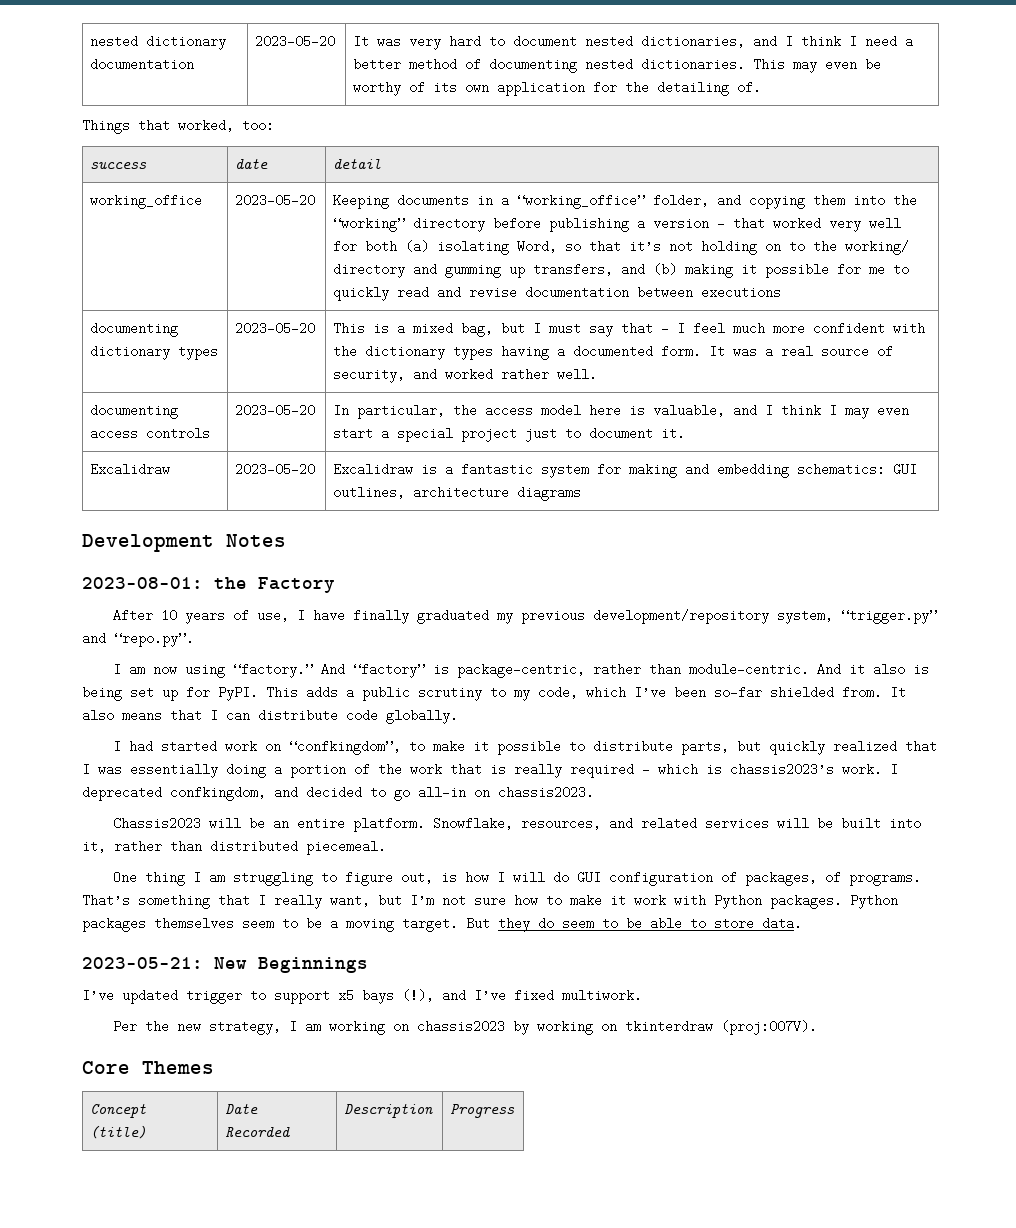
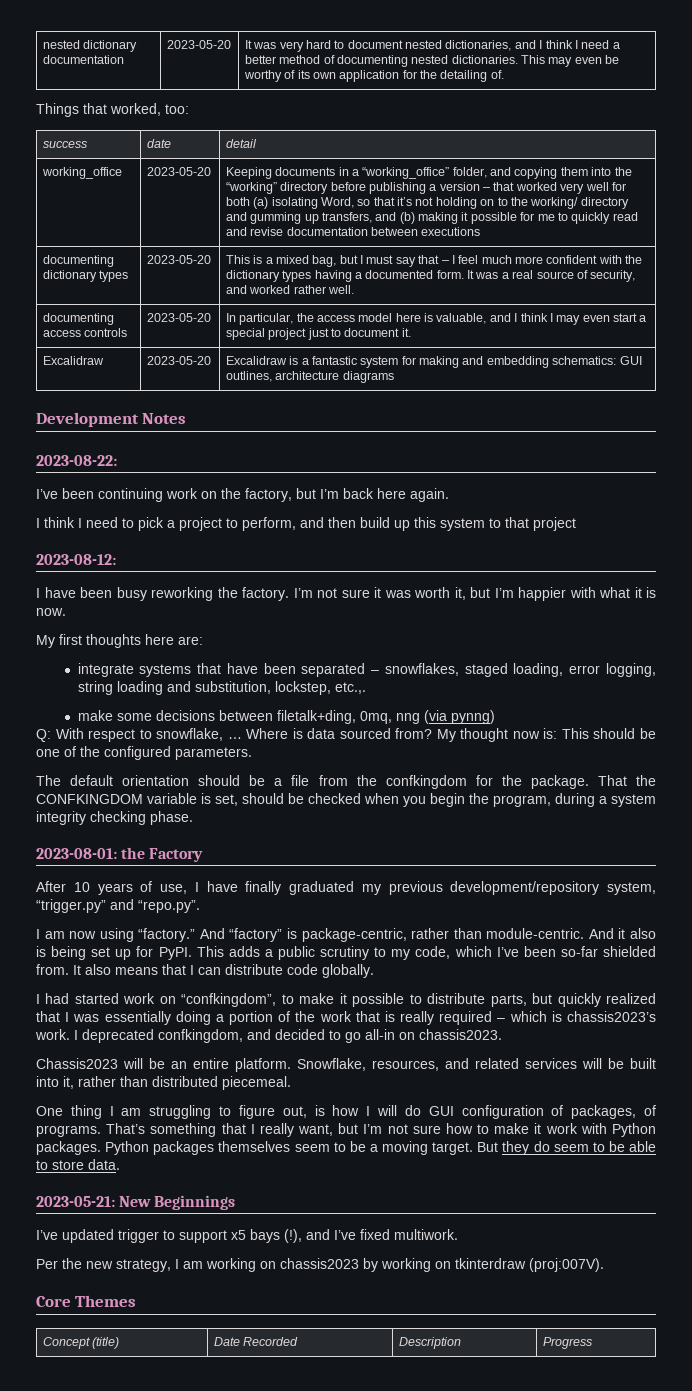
+ 2023-08-22:
+ I’ve been continuing work on the factory, but I’m back here again.
+ I think I need to pick a project to perform, and then build up this system to that project
+ 2023-08-12:
+ I have been busy reworking the factory. I’m not sure it was worth it, but I’m happier with what it is now.
+ My first thoughts here are:
+ integrate systems that have been separated – snowflakes, staged loading, error logging, string loading and substitution, lockstep, etc.,.
+ make some decisions between filetalk+ding, 0mq, nng (via pynng)
+ Q: With respect to snowflake, … Where is data sourced from? My thought now is: This should be one of the configured parameters.
+ The default orientation should be a file from the confkingdom for the package. That the CONFKINGDOM variable is set, should be checked when you begin the program, during a system integrity checking phase.

